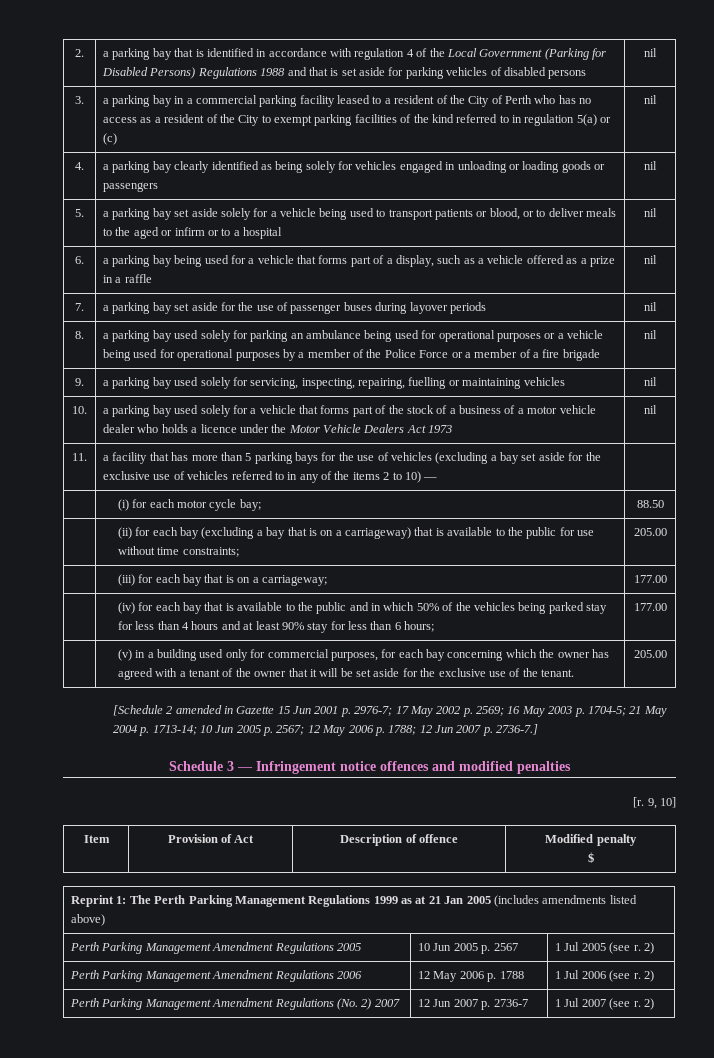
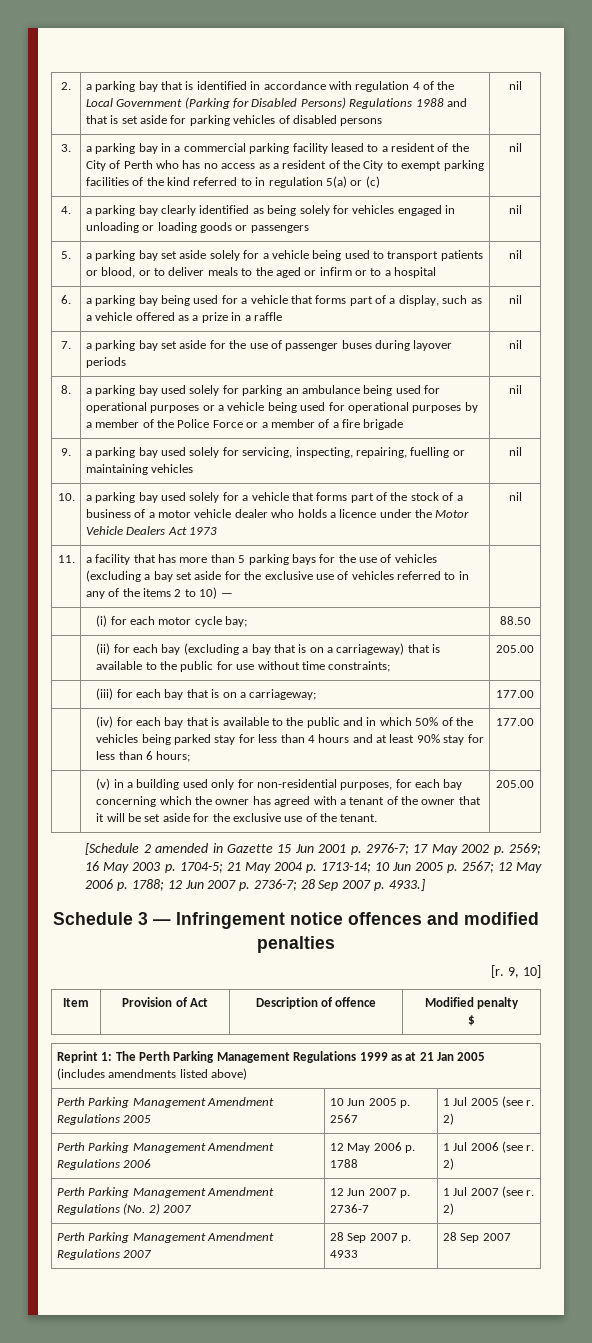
- | (v) in a building used only for commercial purposes, for each bay concerning which the owner has agreed with a tenant of the owner that it will be set aside for the exclusive use of the tenant. | 205.00
+ | (v) in a building used only for non-residential purposes, for each bay concerning which the owner has agreed with a tenant of the owner that it will be set aside for the exclusive use of the tenant. | 205.00
- [Schedule 2 amended in Gazette 15 Jun 2001 p. 2976-7; 17 May 2002 p. 2569; 16 May 2003 p. 1704-5; 21 May 2004 p. 1713-14; 10 Jun 2005 p. 2567; 12 May 2006 p. 1788; 12 Jun 2007 p. 2736-7.]
+ [Schedule 2 amended in Gazette 15 Jun 2001 p. 2976-7; 17 May 2002 p. 2569; 16 May 2003 p. 1704-5; 21 May 2004 p. 1713-14; 10 Jun 2005 p. 2567; 12 May 2006 p. 1788; 12 Jun 2007 p. 2736-7; 28 Sep 2007 p. 4933.]
+ Perth Parking Management Amendment Regulations 2007 | 28 Sep 2007 p. 4933 | 28 Sep 2007

